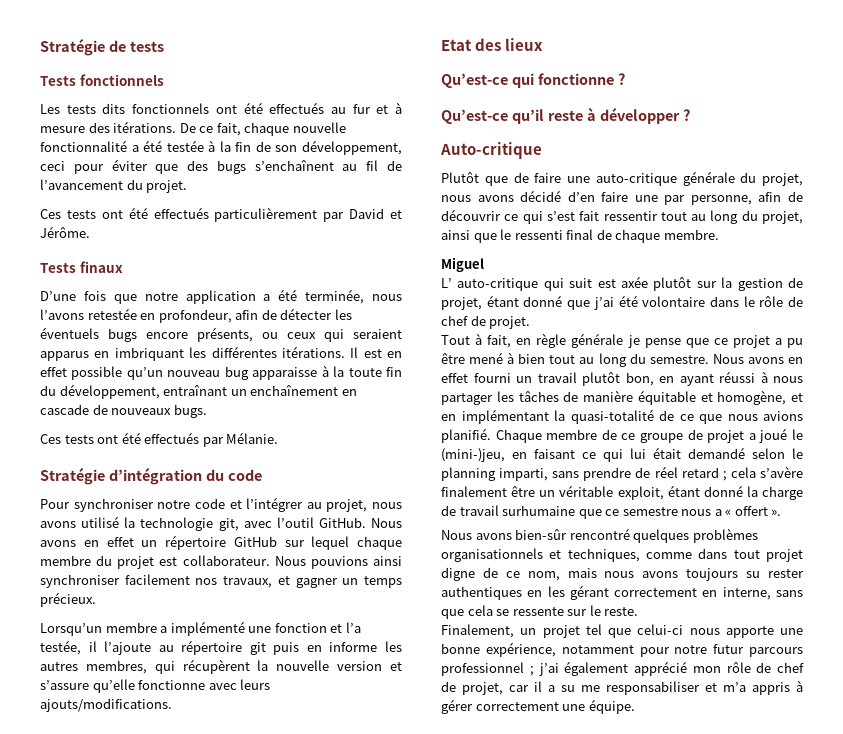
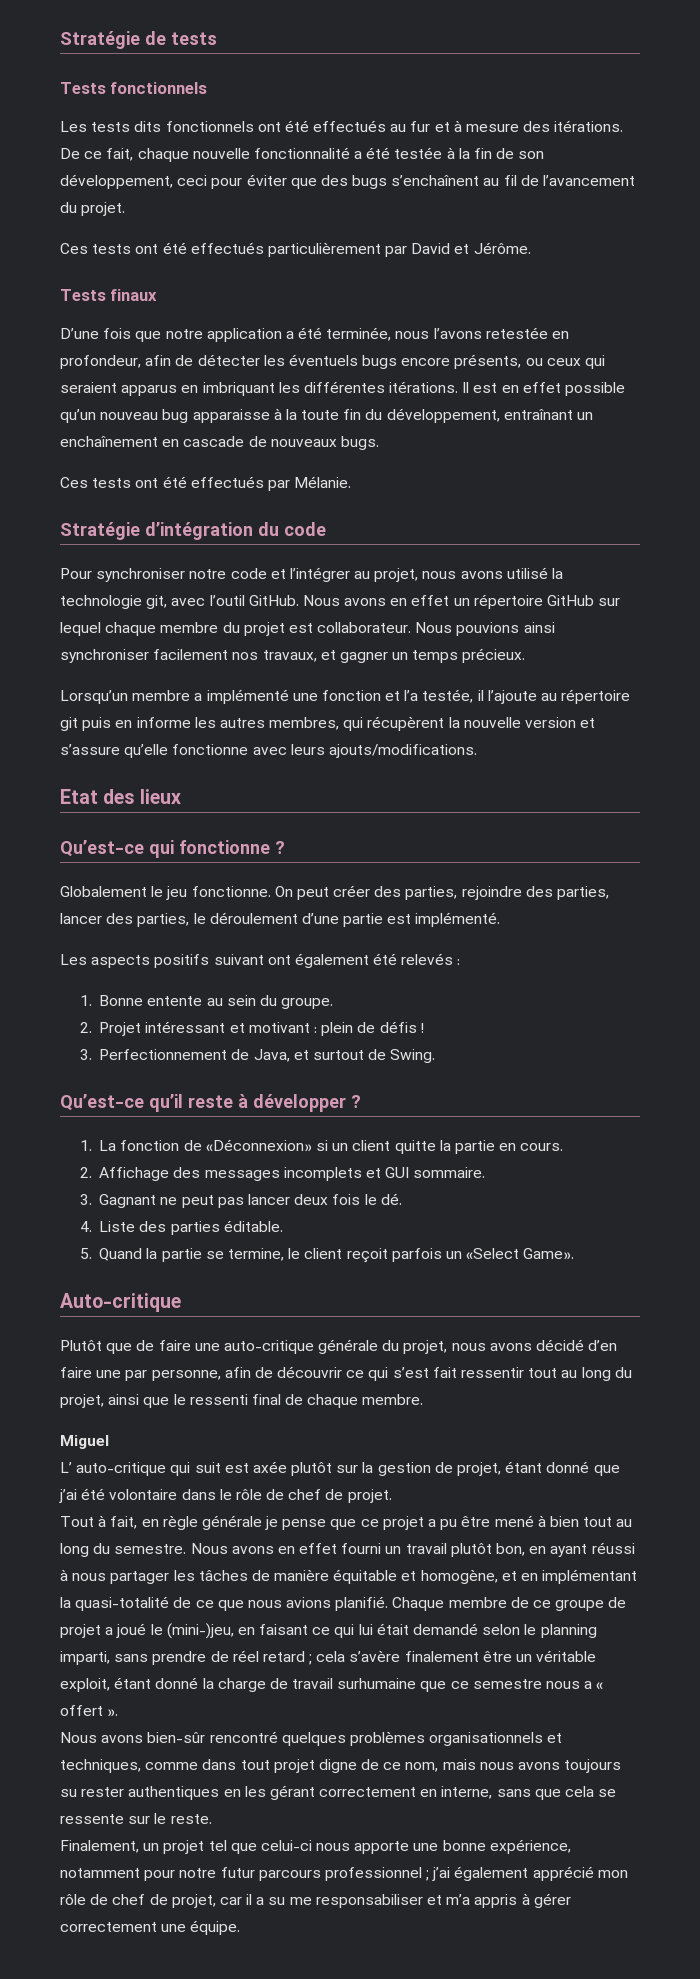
+ Globalement le jeu fonctionne. On peut créer des parties, rejoindre des parties, lancer des parties, le déroulement d’une partie est implémenté.
+ Les aspects positifs suivant ont également été relevés :
+ 1. Bonne entente au sein du groupe.
+ 2. Projet intéressant et motivant : plein de défis !
+ 3. Perfectionnement de Java, et surtout de Swing.
+ 1. La fonction de «Déconnexion» si un client quitte la partie en cours.
+ 2. Affichage des messages incomplets et GUI sommaire.
+ 3. Gagnant ne peut pas lancer deux fois le dé.
+ 4. Liste des parties éditable.
+ 5. Quand la partie se termine, le client reçoit parfois un «Select Game».

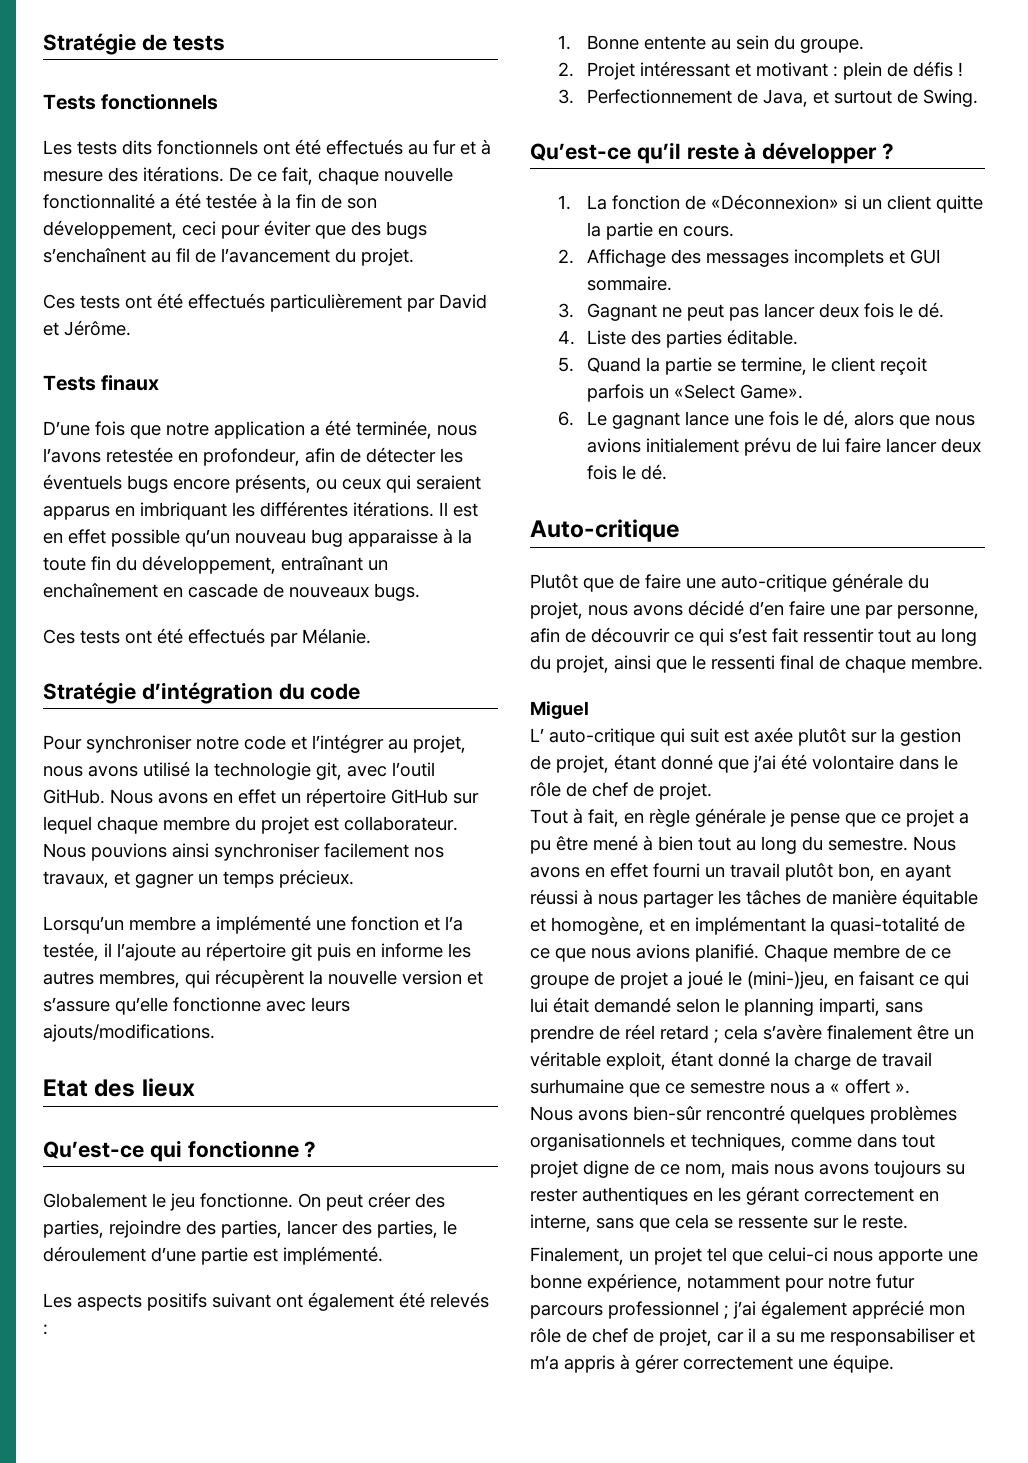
+ 6. Le gagnant lance une fois le dé, alors que nous avions initialement prévu de lui faire lancer deux fois le dé.

